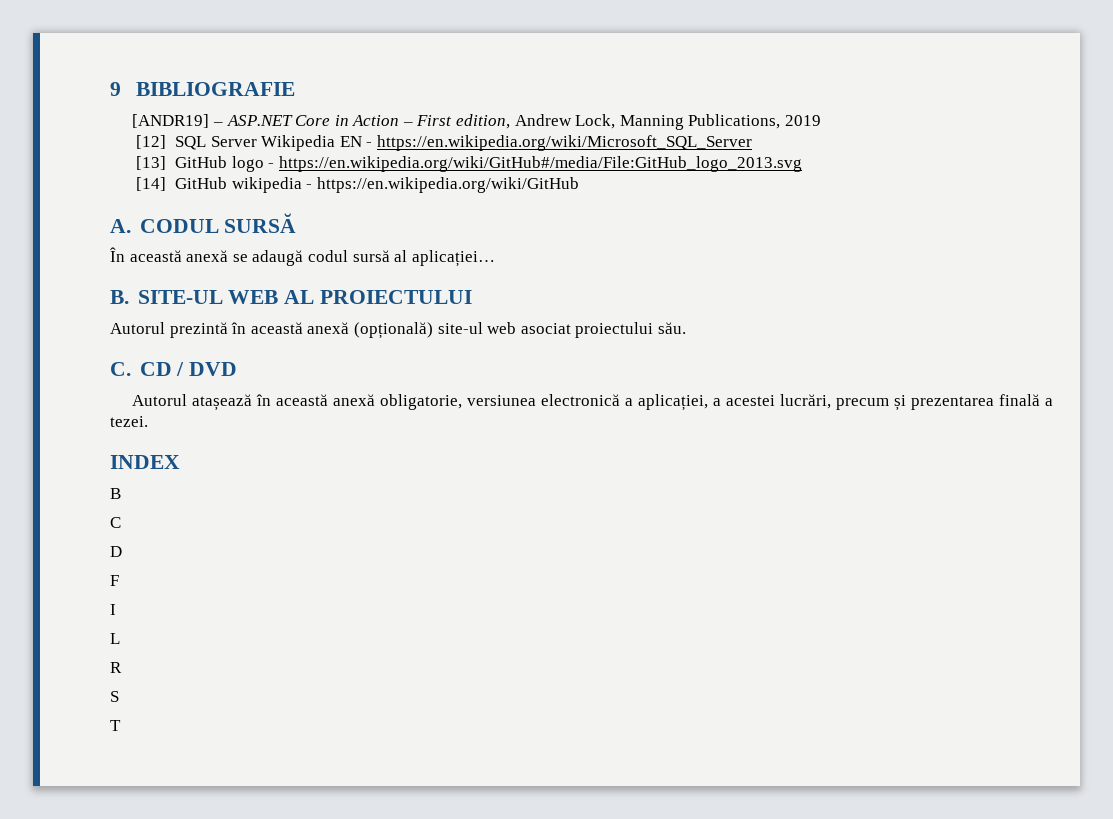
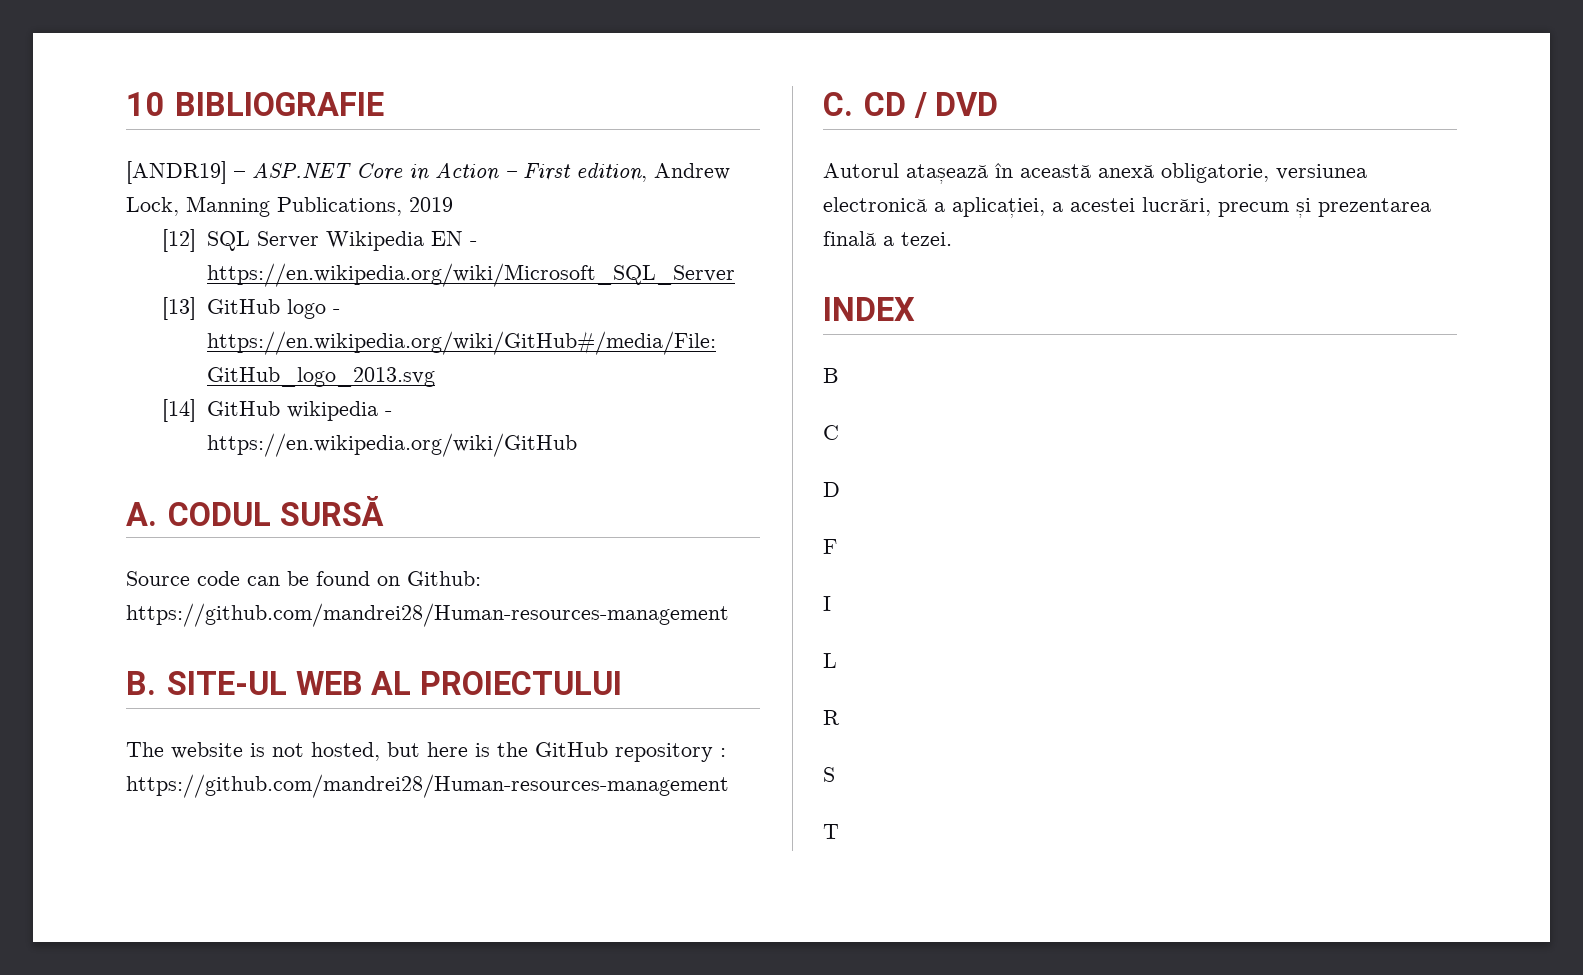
- 9 BIBLIOGRAFIE
+ 10 BIBLIOGRAFIE
- În această anexă se adaugă codul sursă al aplicației…
+ Source code can be found on Github: https://github.com/mandrei28/Human-resources-management
- Autorul prezintă în această anexă (opțională) site-ul web asociat proiectului său.
+ The website is not hosted, but here is the GitHub repository : https://github.com/mandrei28/Human-resources-management

